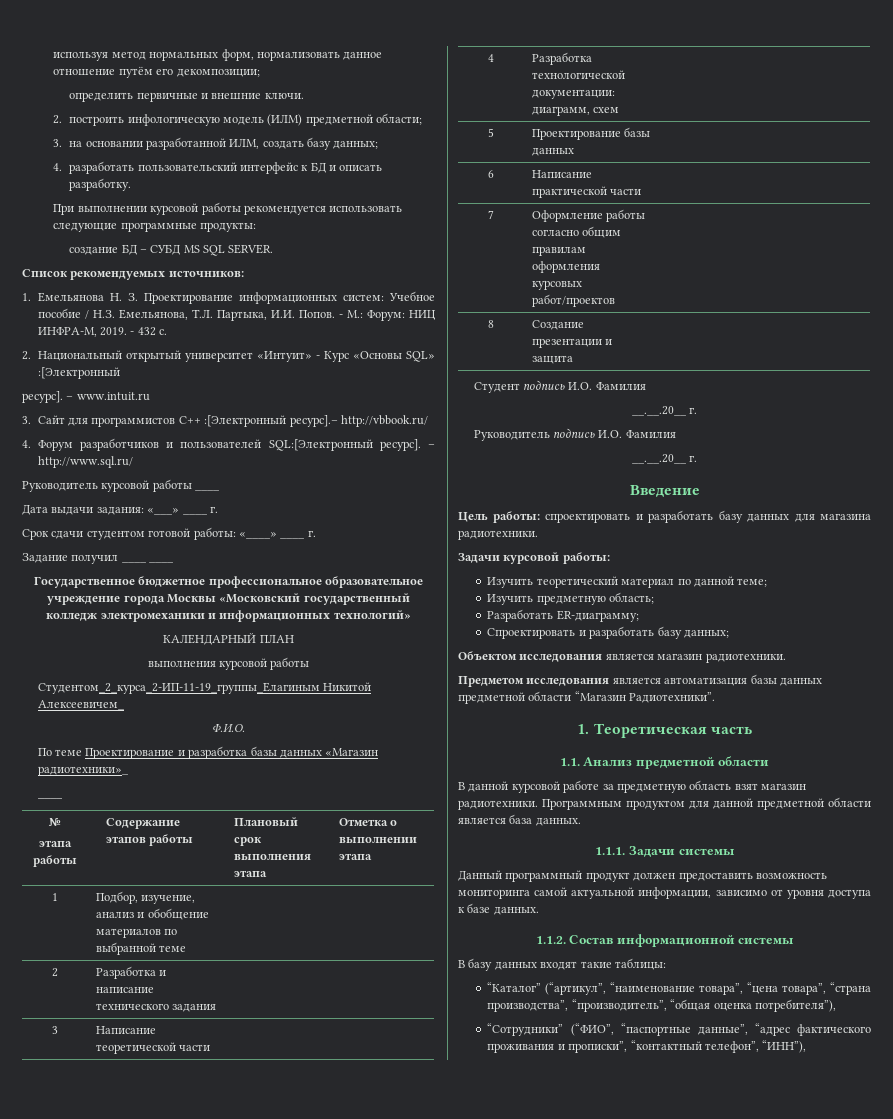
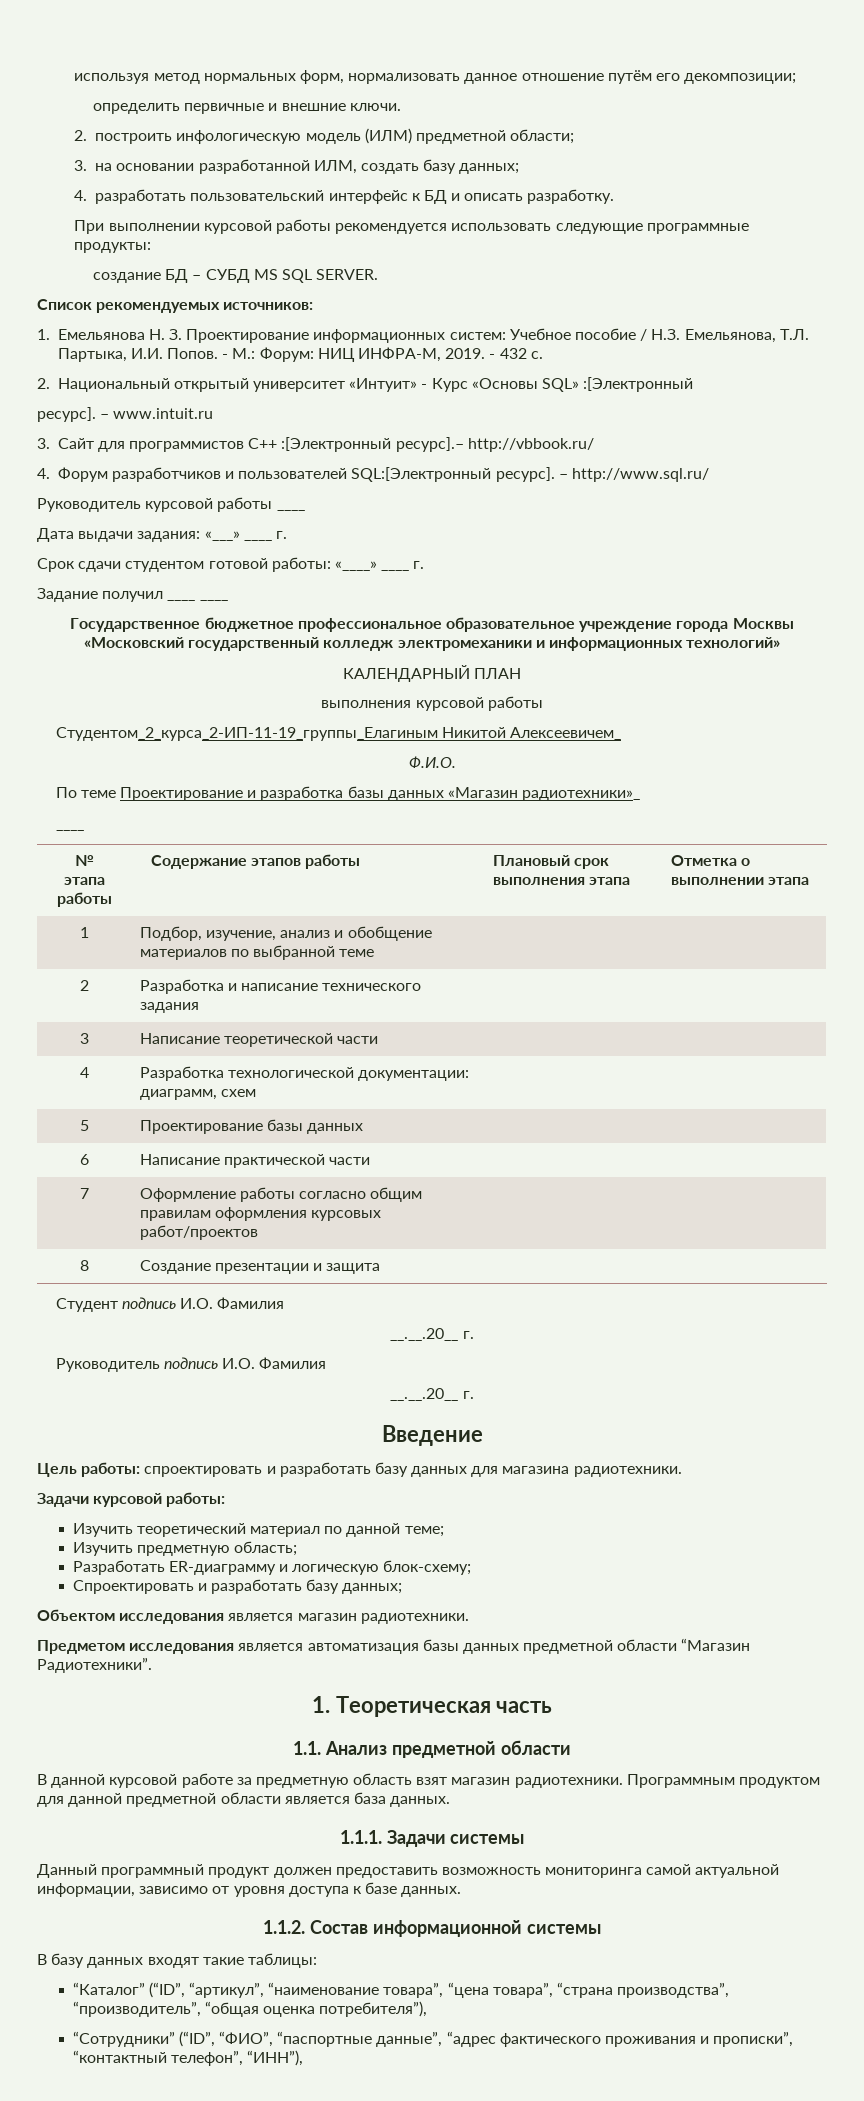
- Разработать ER-диаграмму;
+ Разработать ER-диаграмму и логическую блок-схему;
- “Каталог” (“артикул”, “наименование товара”, “цена товара”, “страна производства”, “производитель”, “общая оценка потребителя”),
+ “Каталог” (“ID”, “артикул”, “наименование товара”, “цена товара”, “страна производства”, “производитель”, “общая оценка потребителя”),
- “Сотрудники” (“ФИО”, “паспортные данные”, “адрес фактического проживания и прописки”, “контактный телефон”, “ИНН”),
+ “Сотрудники” (“ID”, “ФИО”, “паспортные данные”, “адрес фактического проживания и прописки”, “контактный телефон”, “ИНН”),

